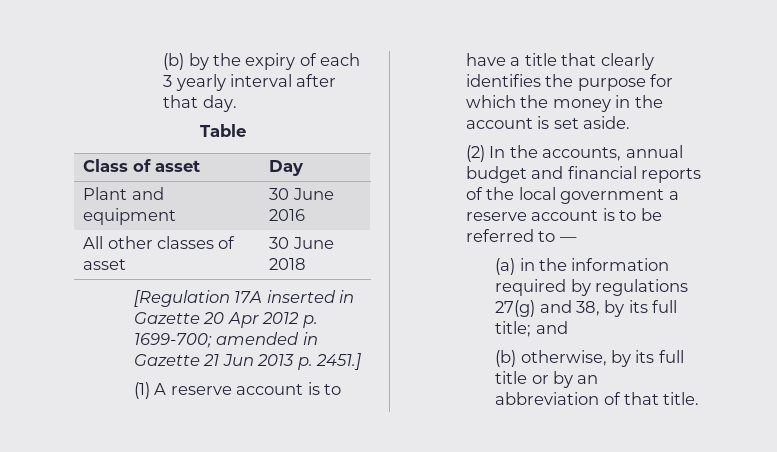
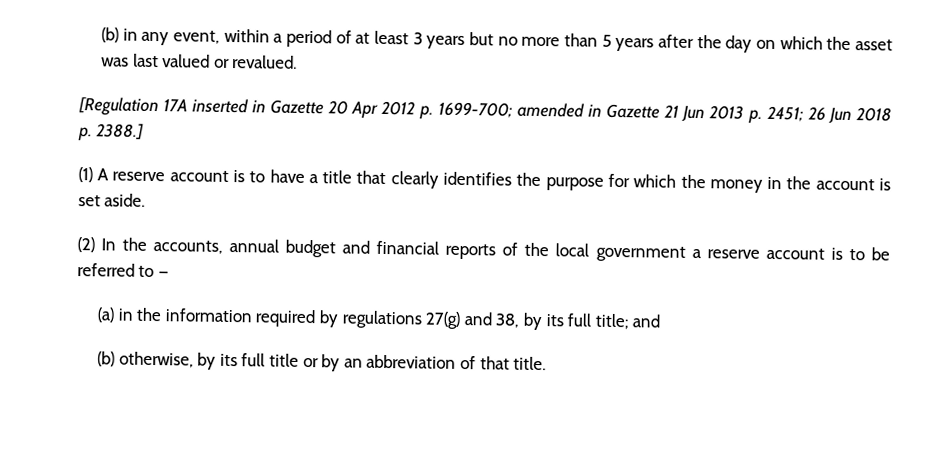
- (b) by the expiry of each 3 yearly interval after that day.
- Table
- Class of asset | Day
- Plant and equipment | 30 June 2016
- All other classes of asset | 30 June 2018
+ (b) in any event, within a period of at least 3 years but no more than 5 years after the day on which the asset was last valued or revalued.
- [Regulation 17A inserted in Gazette 20 Apr 2012 p. 1699-700; amended in Gazette 21 Jun 2013 p. 2451.]
+ [Regulation 17A inserted in Gazette 20 Apr 2012 p. 1699-700; amended in Gazette 21 Jun 2013 p. 2451; 26 Jun 2018 p. 2388.]

